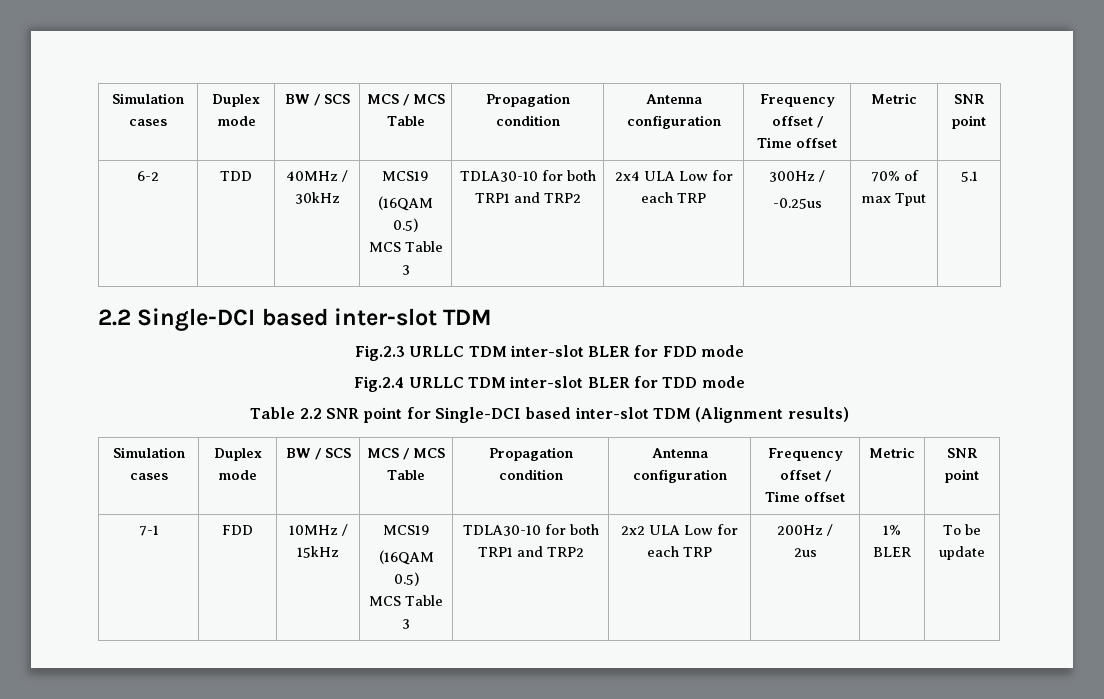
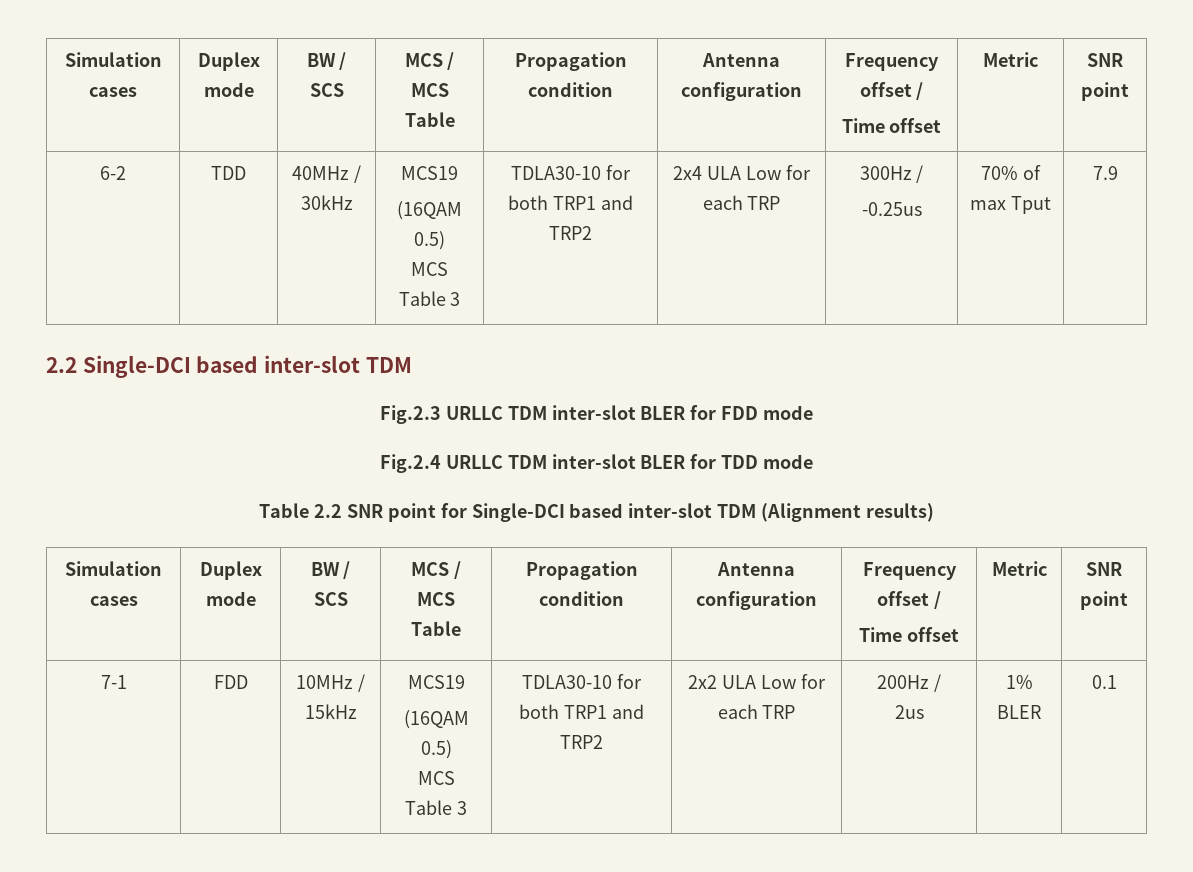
  6-2 | TDD | 40MHz / 30kHz | MCS19
  (16QAM 0.5)
  MCS Table 3 | TDLA30-10 for both TRP1 and TRP2 | 2x4 ULA Low for each TRP | 300Hz /
- -0.25us | 70% of max Tput | 5.1
+ -0.25us | 70% of max Tput | 7.9
  7-1 | FDD | 10MHz / 15kHz | MCS19
  (16QAM 0.5)
  MCS Table 3 | TDLA30-10 for both TRP1 and TRP2 | 2x2 ULA Low for each TRP | 200Hz /
- 2us | 1% BLER | To be update
+ 2us | 1% BLER | 0.1

